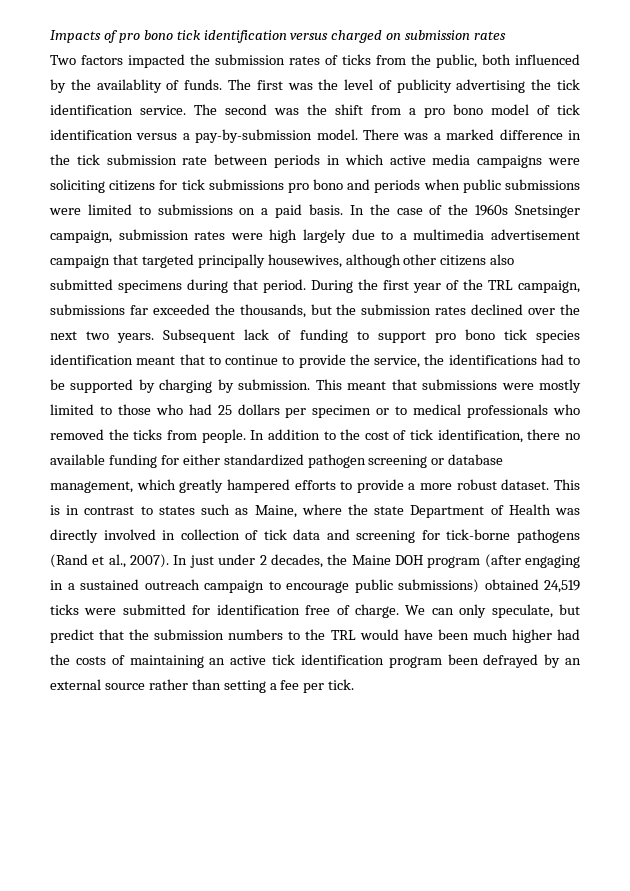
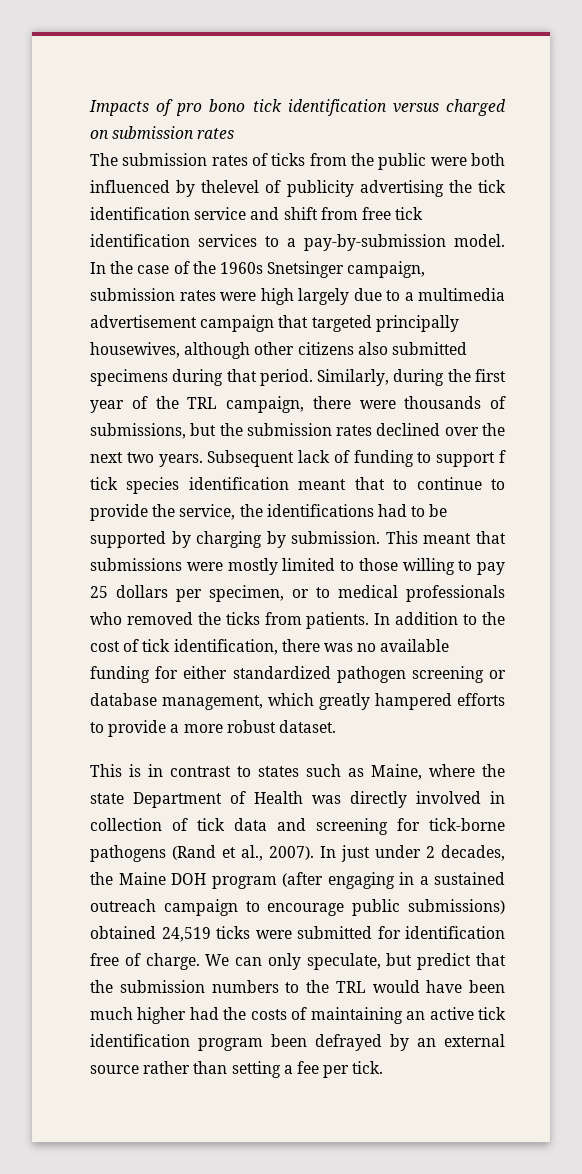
- Two factors impacted the submission rates of ticks from the public, both influenced by the availablity of funds. The first was the level of publicity advertising the tick identification service. The second was the shift from a pro bono model of tick identification versus a pay-by-submission model. There was a marked difference in the tick submission rate between periods in which active media campaigns were soliciting citizens for tick submissions pro bono and periods when public submissions were limited to submissions on a paid basis.
+ The submission rates of ticks from the public were both influenced by thelevel of publicity advertising the tick identification service and shift from free tick identification services to a pay-by-submission model.
- During the first year of the TRL campaign, submissions far exceeded the thousands, but the submission rates declined over the next two years.
+ Similarly, during the first year of the TRL campaign, there were thousands of submissions, but the submission rates declined over the next two years.
- Subsequent lack of funding to support pro bono tick species identification meant that to continue to provide the service, the identifications had to be supported by charging by submission.
+ Subsequent lack of funding to support f tick species identification meant that to continue to provide the service, the identifications had to be supported by charging by submission.
- This meant that submissions were mostly limited to those who had 25 dollars per specimen or to medical professionals who removed the ticks from people.
+ This meant that submissions were mostly limited to those willing to pay 25 dollars per specimen, or to medical professionals who removed the ticks from patients.
- In addition to the cost of tick identification, there no available funding for either standardized pathogen screening or database management, which greatly hampered efforts to provide a more robust dataset. This is in contrast to states such as Maine, where the state Department of Health was directly involved in collection of tick data and screening for tick-borne pathogens (Rand et al., 2007).
+ In addition to the cost of tick identification, there was no available funding for either standardized pathogen screening or database management, which greatly hampered efforts to provide a more robust dataset.
+ This is in contrast to states such as Maine, where the state Department of Health was directly involved in collection of tick data and screening for tick-borne pathogens (Rand et al., 2007).

